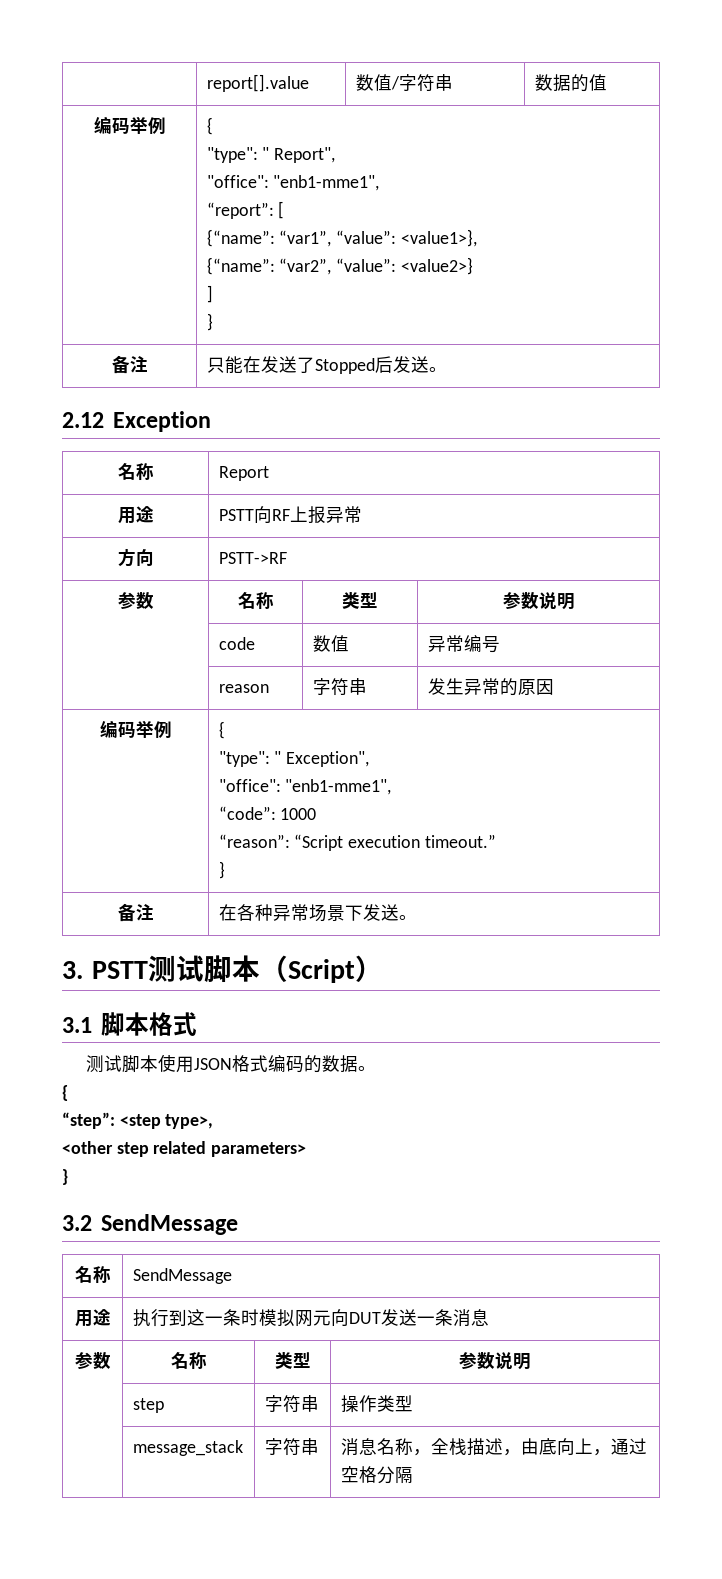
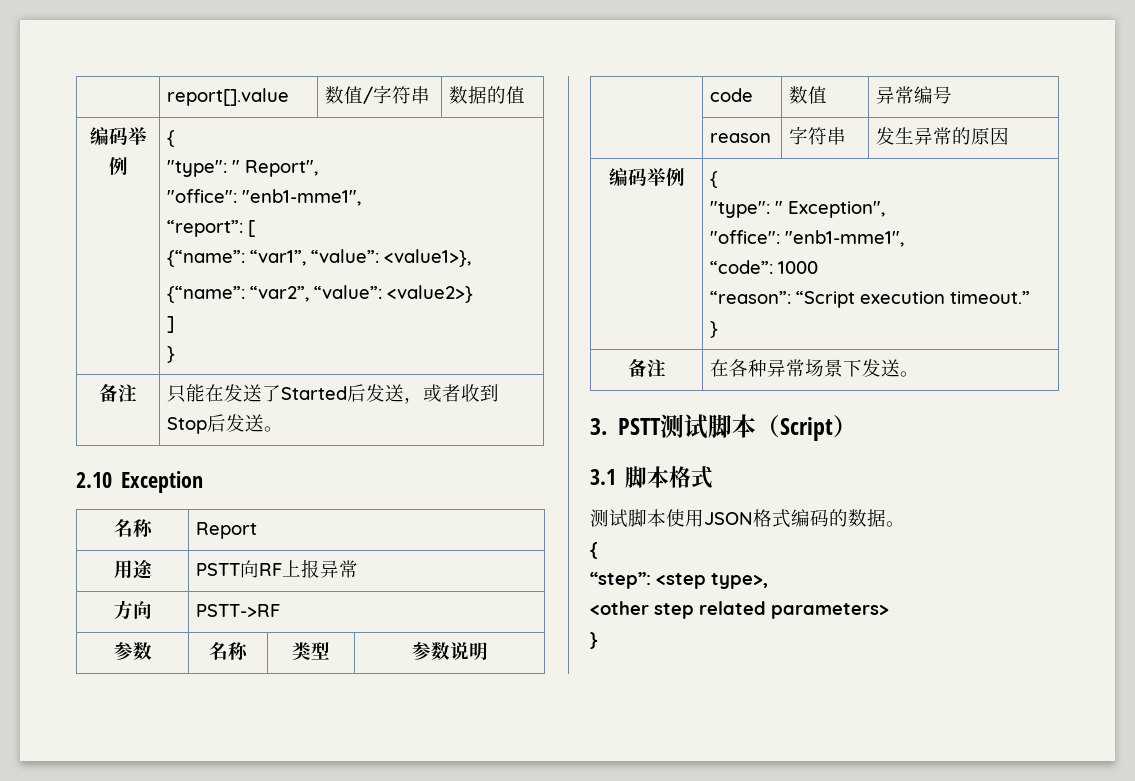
- 备注 | 只能在发送了Stopped后发送。
+ 备注 | 只能在发送了Started后发送，或者收到Stop后发送。
- 2.12 Exception
+ 2.10 Exception
- 3.2 SendMessage
- 名称 | SendMessage
- 用途 | 执行到这一条时模拟网元向DUT发送一条消息
- 参数 | 名称 | 类型 | 参数说明
- | step | 字符串 | 操作类型
- | message_stack | 字符串 | 消息名称，全栈描述，由底向上，通过空格分隔

